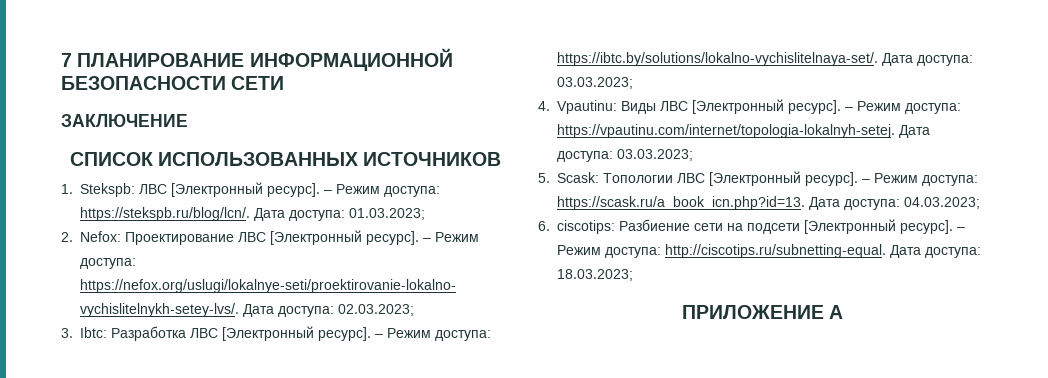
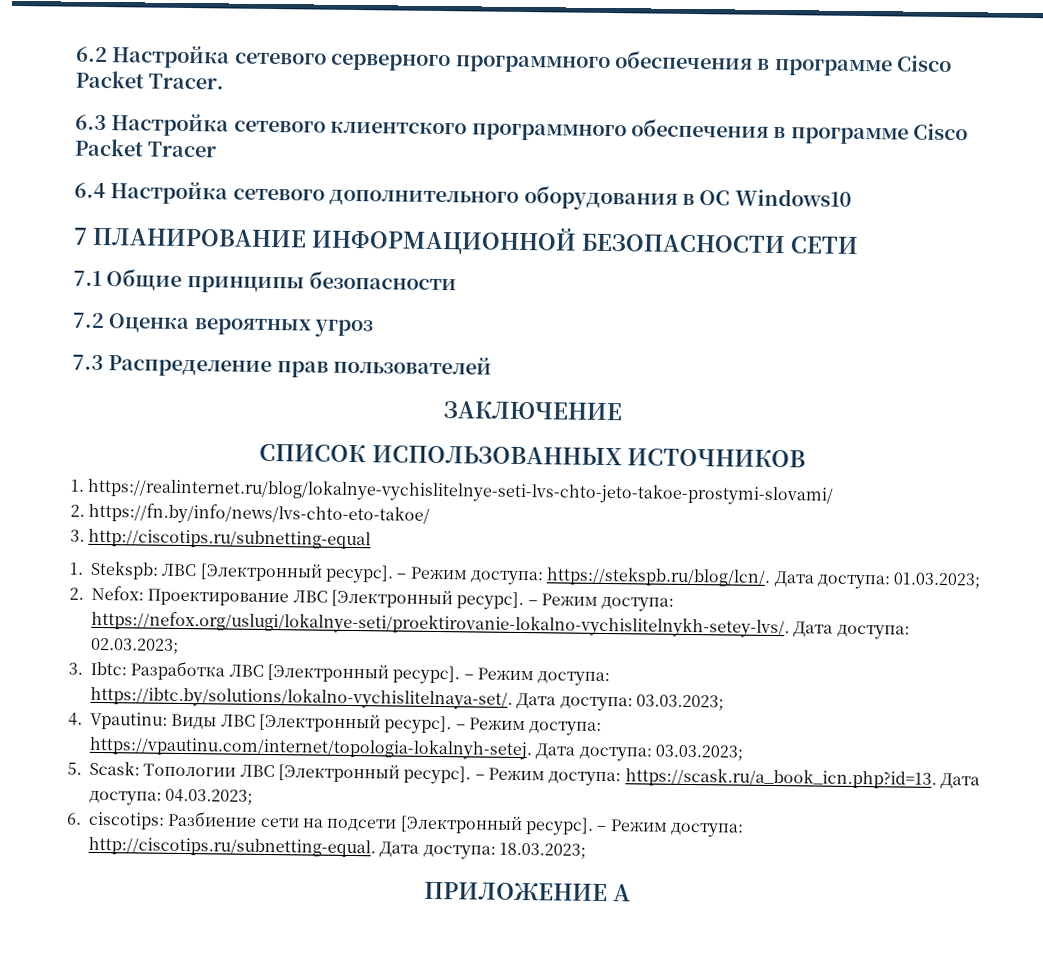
+ 6.2 Настройка сетевого серверного программного обеспечения в программе Cisco Packet Tracer.
+ 6.3 Настройка сетевого клиентского программного обеспечения в программе Cisco Packet Tracer
+ 6.4 Настройка сетевого дополнительного оборудования в ОС Windows10
+ 7.1 Общие принципы безопасности
+ 7.2 Оценка вероятных угроз
+ 7.3 Распределение прав пользователей
  ЗАКЛЮЧЕНИЕ
  СПИСОК ИСПОЛЬЗОВАННЫХ ИСТОЧНИКОВ
+ 1. https://realinternet.ru/blog/lokalnye-vychislitelnye-seti-lvs-chto-jeto-takoe-prostymi-slovami/
+ 2. https://fn.by/info/news/lvs-chto-eto-takoe/
+ 3. http://ciscotips.ru/subnetting-equal

